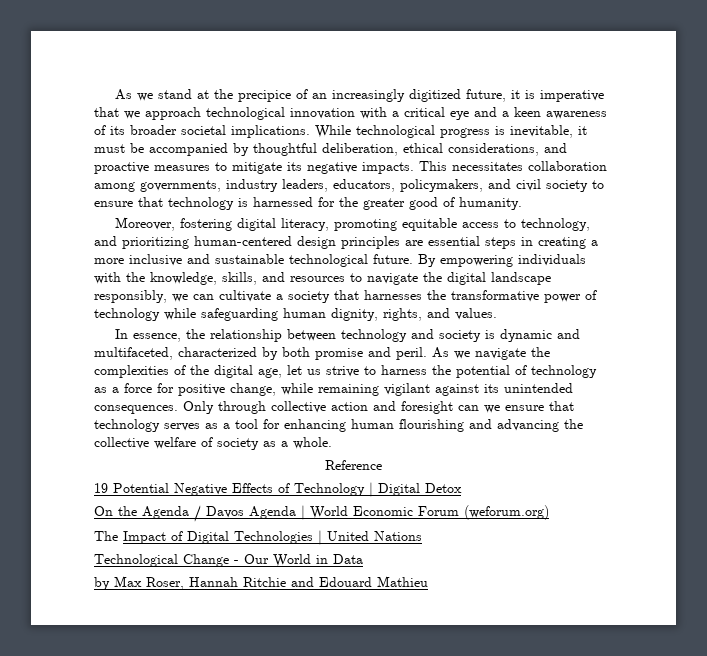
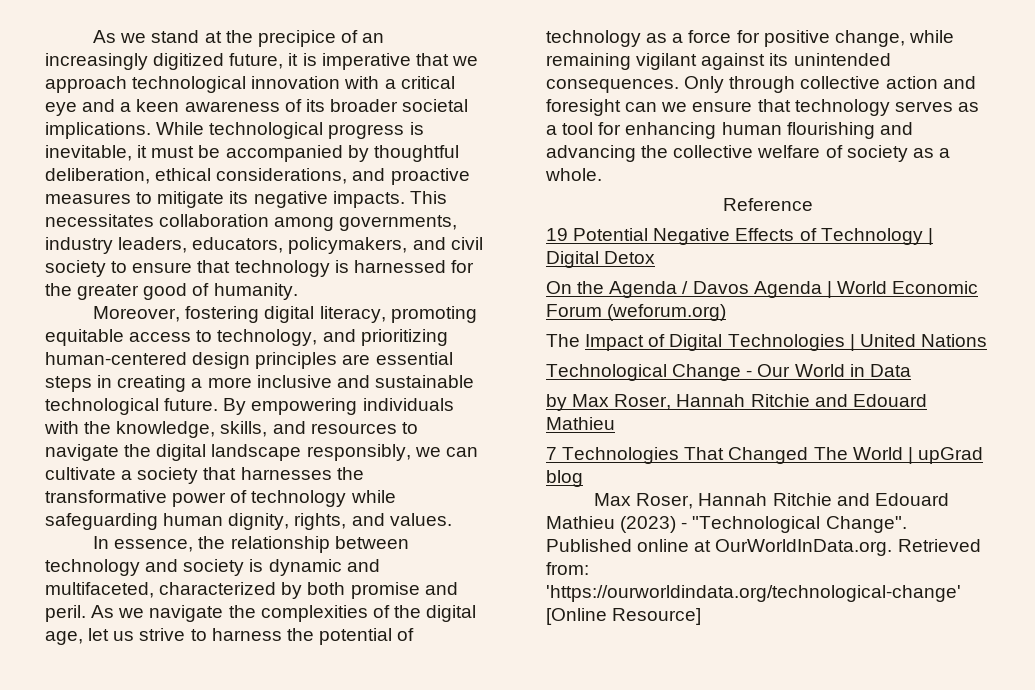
+ 7 Technologies That Changed The World | upGrad blog
+ Max Roser, Hannah Ritchie and Edouard Mathieu (2023) - "Technological Change". Published online at OurWorldInData.org. Retrieved from: 'https://ourworldindata.org/technological-change' [Online Resource]

